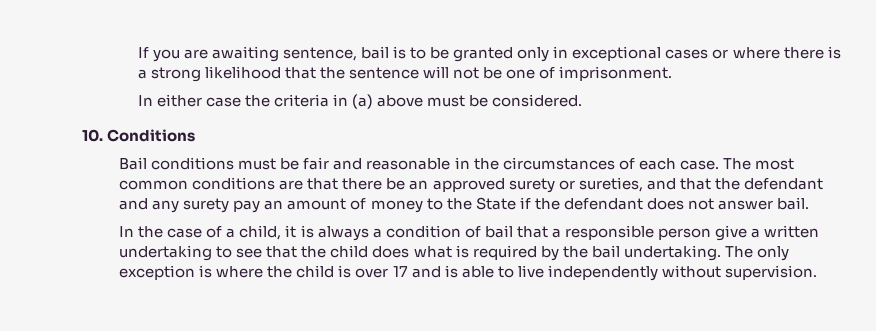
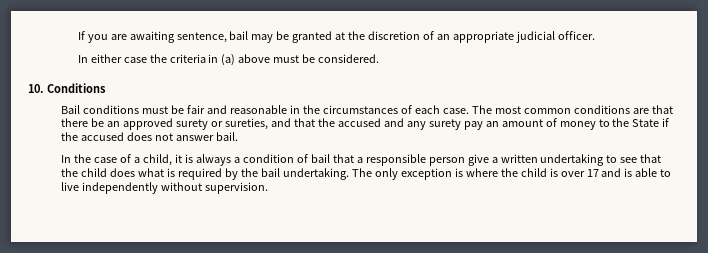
- If you are awaiting sentence, bail is to be granted only in exceptional cases or where there is a strong likelihood that the sentence will not be one of imprisonment.
+ If you are awaiting sentence, bail may be granted at the discretion of an appropriate judicial officer.
- The most common conditions are that there be an approved surety or sureties, and that the defendant and any surety pay an amount of money to the State if the defendant does not answer bail.
+ The most common conditions are that there be an approved surety or sureties, and that the accused and any surety pay an amount of money to the State if the accused does not answer bail.

